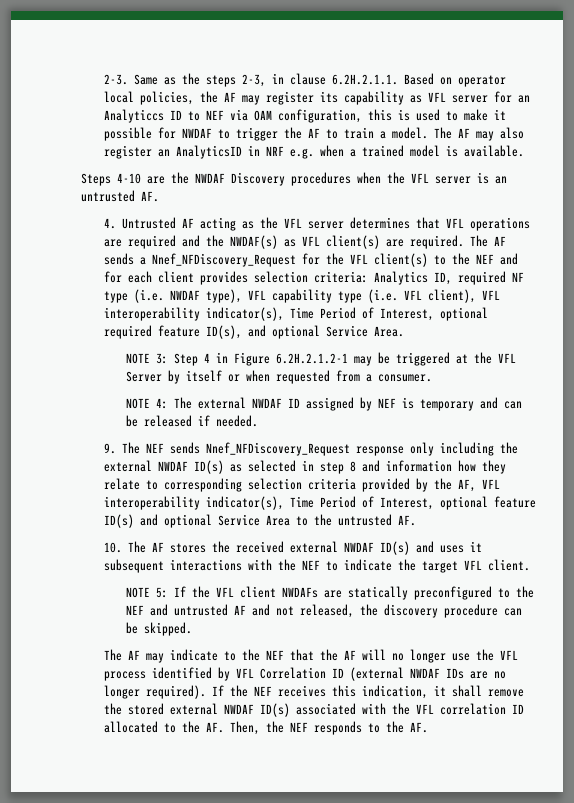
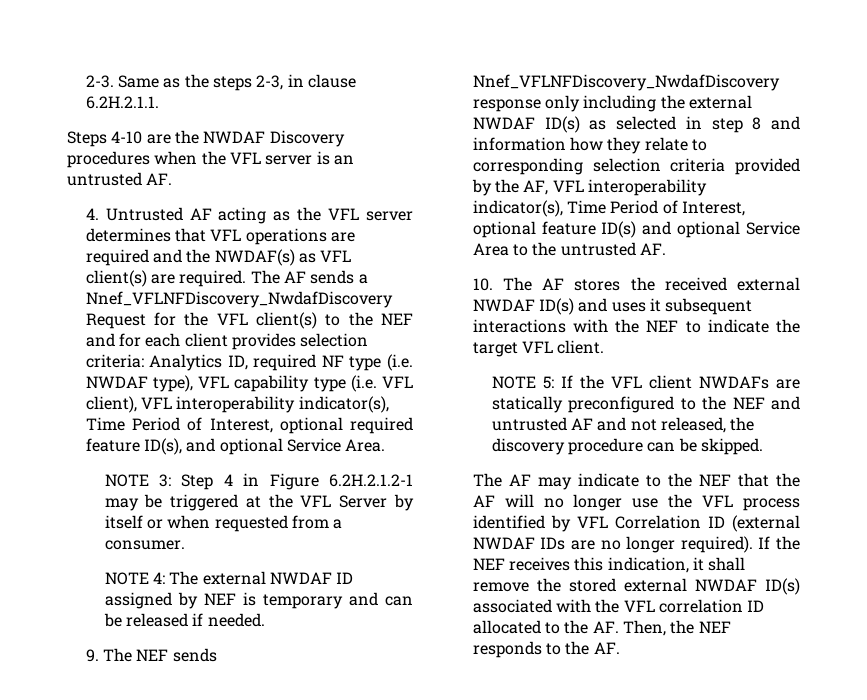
- Same as the steps 2-3, in clause 6.2H.2.1.1. Based on operator local policies, the AF may register its capability as VFL server for an Analyticcs ID to NEF via OAM configuration, this is used to make it possible for NWDAF to trigger the AF to train a model. The AF may also register an AnalyticsID in NRF e.g. when a trained model is available.
+ Same as the steps 2-3, in clause 6.2H.2.1.1.
- The AF sends a Nnef_NFDiscovery_Request for the VFL client(s) to the NEF and for each client provides selection criteria: Analytics ID, required NF type (i.e. NWDAF type), VFL capability type (i.e. VFL client), VFL interoperability indicator(s), Time Period of Interest, optional required feature ID(s), and optional Service Area.
+ The AF sends a Nnef_VFLNFDiscovery_NwdafDiscovery Request for the VFL client(s) to the NEF and for each client provides selection criteria: Analytics ID, required NF type (i.e. NWDAF type), VFL capability type (i.e. VFL client), VFL interoperability indicator(s), Time Period of Interest, optional required feature ID(s), and optional Service Area.
- 9. The NEF sends Nnef_NFDiscovery_Request response only including the external NWDAF ID(s) as selected in step 8 and information how they relate to corresponding selection criteria provided by the AF, VFL interoperability indicator(s), Time Period of Interest, optional feature ID(s) and optional Service Area to the untrusted AF.
+ 9. The NEF sends Nnef_VFLNFDiscovery_NwdafDiscovery response only including the external NWDAF ID(s) as selected in step 8 and information how they relate to corresponding selection criteria provided by the AF, VFL interoperability indicator(s), Time Period of Interest, optional feature ID(s) and optional Service Area to the untrusted AF.

